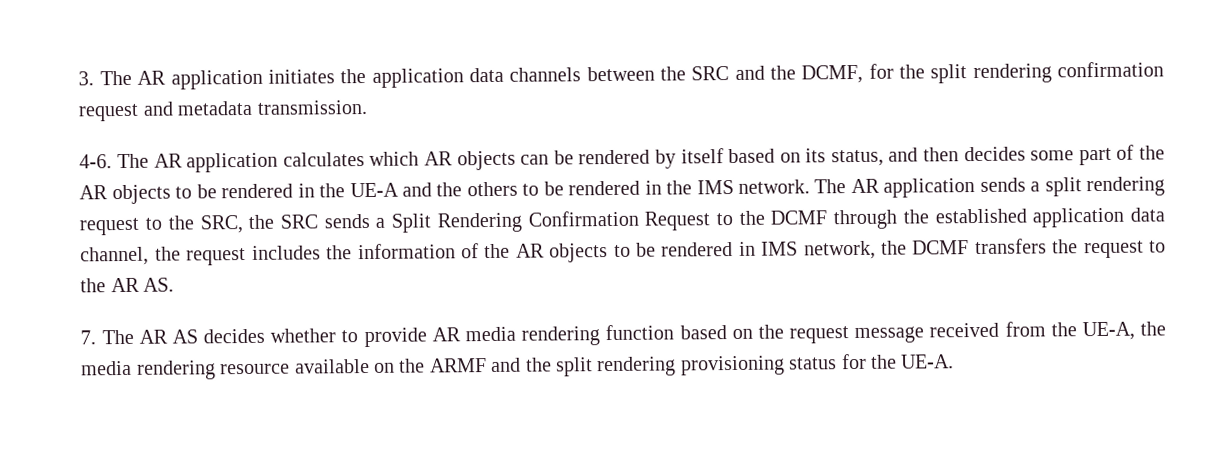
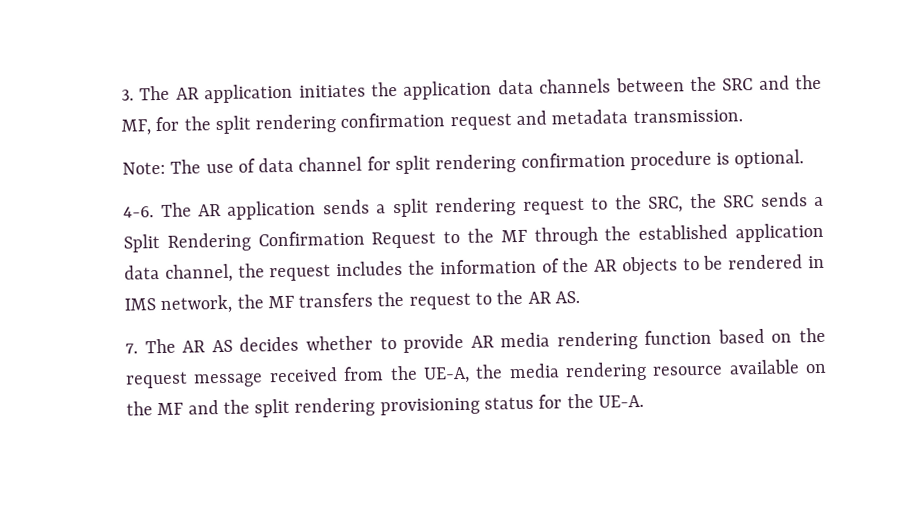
- 3. The AR application initiates the application data channels between the SRC and the DCMF, for the split rendering confirmation request and metadata transmission.
+ 3. The AR application initiates the application data channels between the SRC and the MF, for the split rendering confirmation request and metadata transmission.
- 4-6. The AR application calculates which AR objects can be rendered by itself based on its status, and then decides some part of the AR objects to be rendered in the UE-A and the others to be rendered in the IMS network.
+ Note: The use of data channel for split rendering confirmation procedure is optional.
+ 4-6.
- The AR application sends a split rendering request to the SRC, the SRC sends a Split Rendering Confirmation Request to the DCMF through the established application data channel, the request includes the information of the AR objects to be rendered in IMS network, the DCMF transfers the request to the AR AS.
+ The AR application sends a split rendering request to the SRC, the SRC sends a Split Rendering Confirmation Request to the MF through the established application data channel, the request includes the information of the AR objects to be rendered in IMS network, the MF transfers the request to the AR AS.
- 7. The AR AS decides whether to provide AR media rendering function based on the request message received from the UE-A, the media rendering resource available on the ARMF and the split rendering provisioning status for the UE-A.
+ 7. The AR AS decides whether to provide AR media rendering function based on the request message received from the UE-A, the media rendering resource available on the MF and the split rendering provisioning status for the UE-A.

